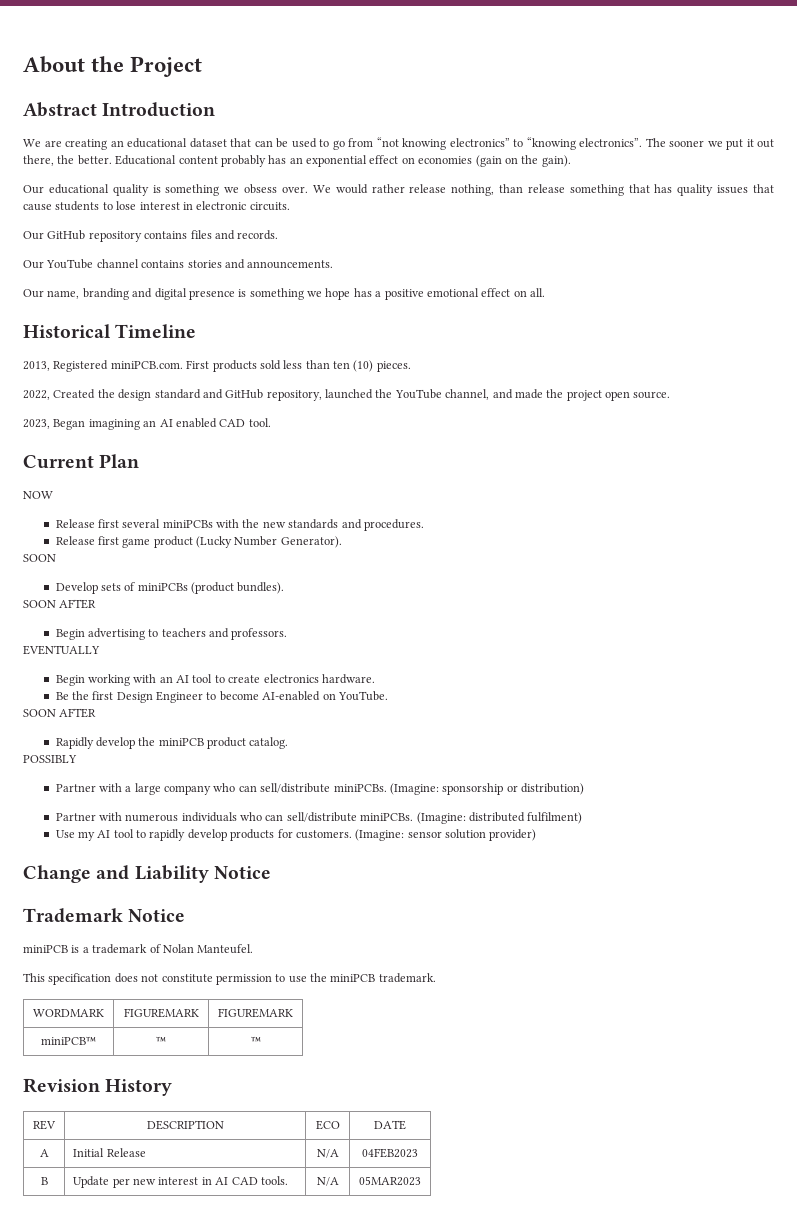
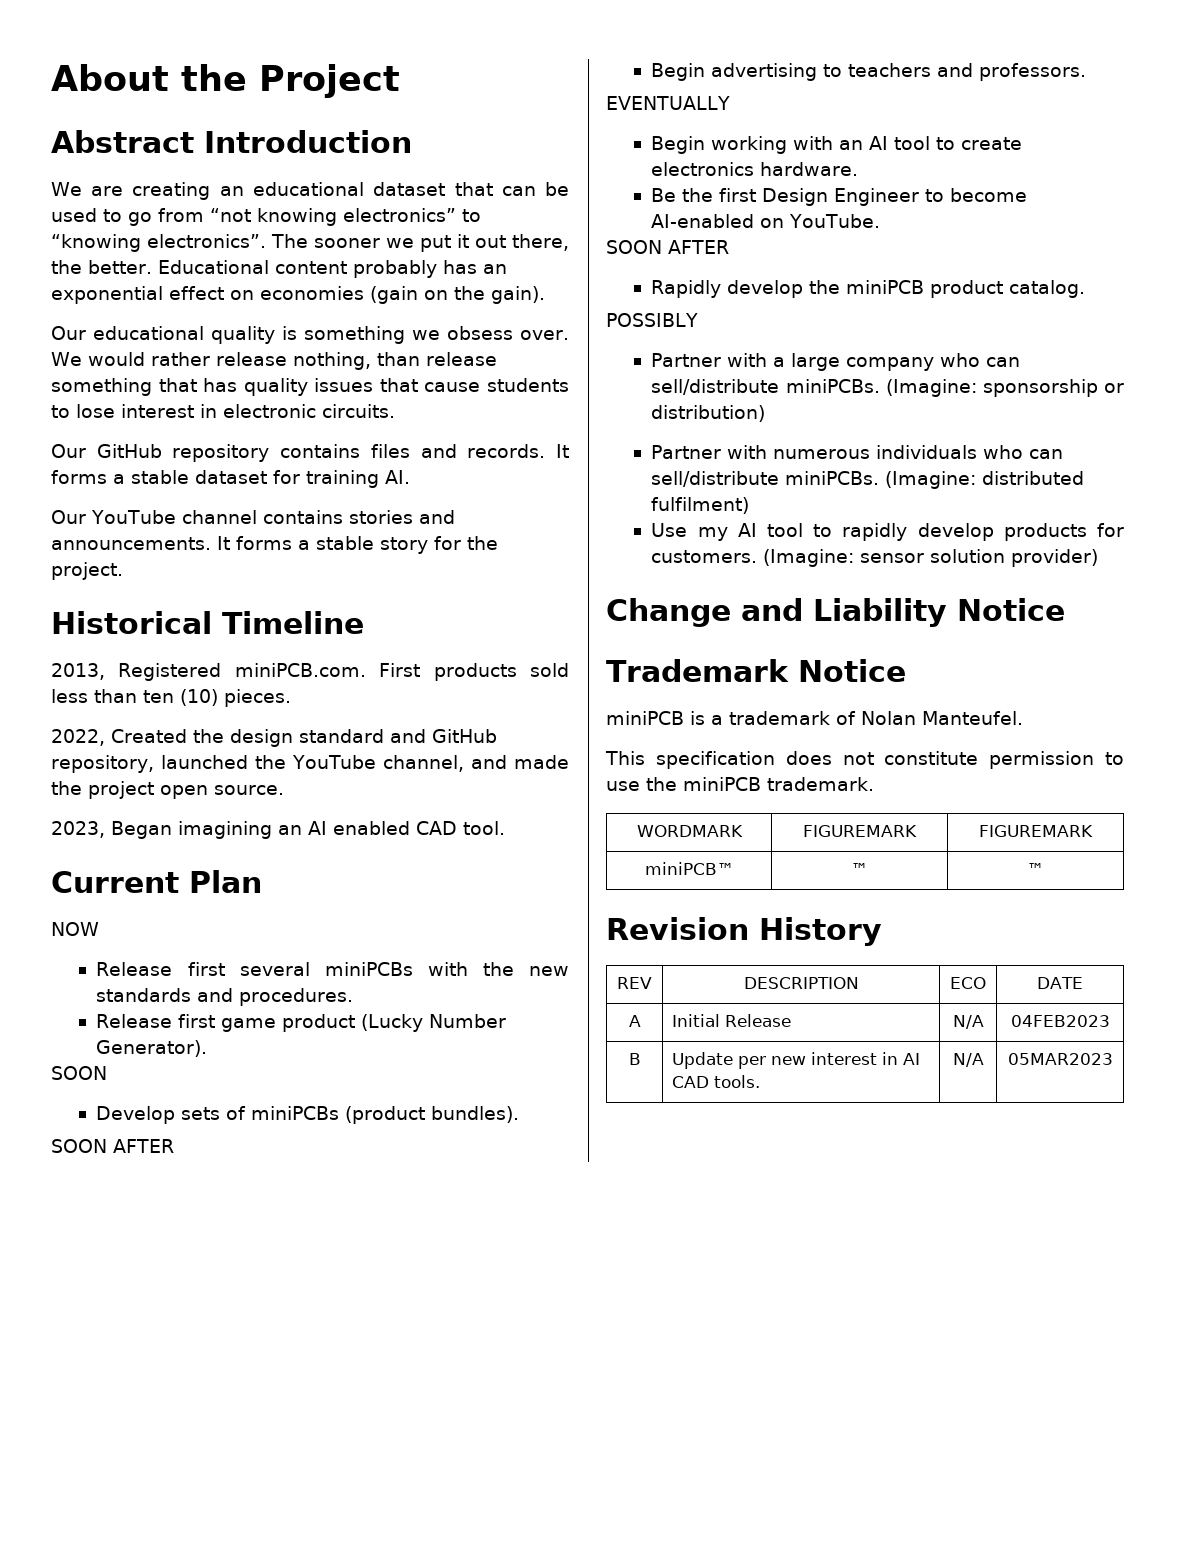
+ It forms a stable dataset for training AI.
- Our YouTube channel contains stories and announcements.
- Our name, branding and digital presence is something we hope has a positive emotional effect on all.
+ Our YouTube channel contains stories and announcements. It forms a stable story for the project.

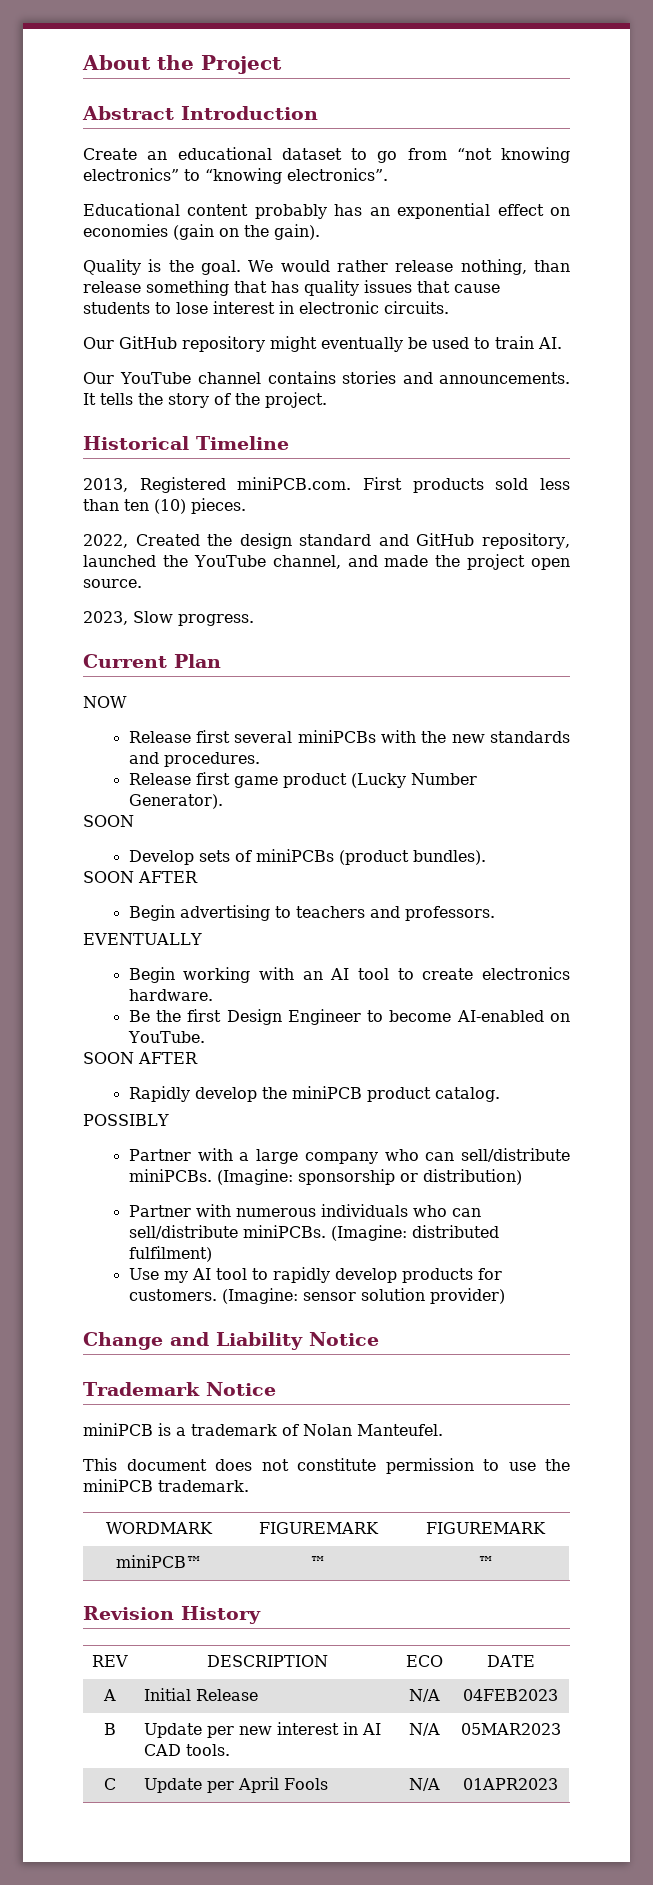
- We are creating an educational dataset that can be used to go from “not knowing electronics” to “knowing electronics”. The sooner we put it out there, the better. Educational content probably has an exponential effect on economies (gain on the gain).
+ Create an educational dataset to go from “not knowing electronics” to “knowing electronics”.
+ Educational content probably has an exponential effect on economies (gain on the gain).
- Our educational quality is something we obsess over.
+ Quality is the goal.
- Our GitHub repository contains files and records. It forms a stable dataset for training AI.
+ Our GitHub repository might eventually be used to train AI.
- It forms a stable story for the project.
+ It tells the story of the project.
- 2023, Began imagining an AI enabled CAD tool.
+ 2023, Slow progress.
- This specification does not constitute permission to use the miniPCB trademark.
+ This document does not constitute permission to use the miniPCB trademark.
+ C | Update per April Fools | N/A | 01APR2023

